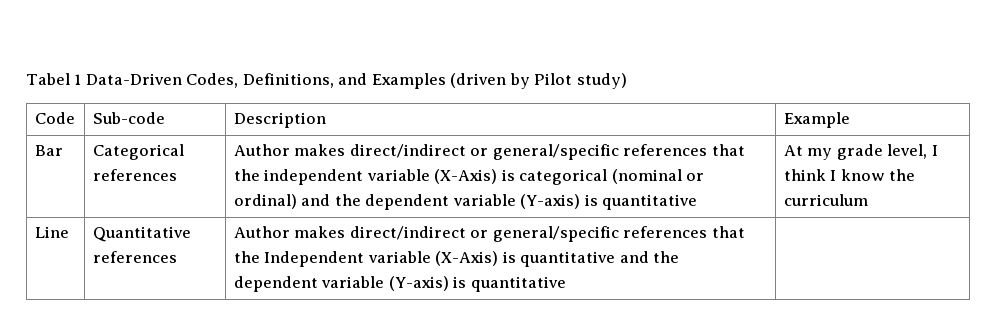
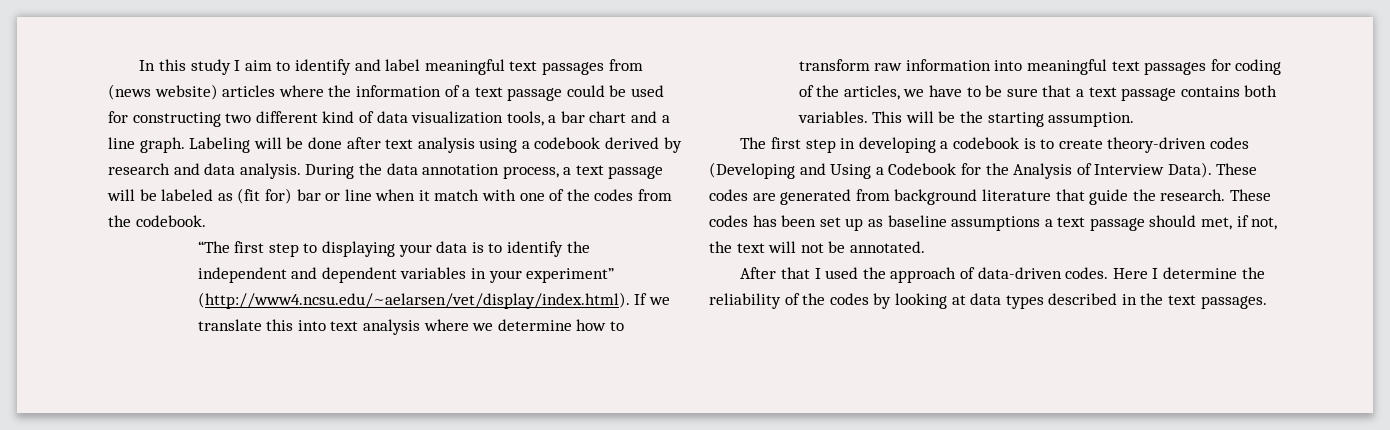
- Tabel 1 Data-Driven Codes, Definitions, and Examples (driven by Pilot study)
- Code | Sub-code | Description | Example
- Bar | Categorical references | Author makes direct/indirect or general/specific references that the independent variable (X-Axis) is categorical (nominal or ordinal) and the dependent variable (Y-axis) is quantitative | At my grade level, I think I know the curriculum
- Line | Quantitative references | Author makes direct/indirect or general/specific references that the Independent variable (X-Axis) is quantitative and the dependent variable (Y-axis) is quantitative |
+ In this study I aim to identify and label meaningful text passages from (news website) articles where the information of a text passage could be used for constructing two different kind of data visualization tools, a bar chart and a line graph. Labeling will be done after text analysis using a codebook derived by research and data analysis. During the data annotation process, a text passage will be labeled as (fit for) bar or line when it match with one of the codes from the codebook.
+ “The first step to displaying your data is to identify the independent and dependent variables in your experiment” (http://www4.ncsu.edu/~aelarsen/vet/display/index.html). If we translate this into text analysis where we determine how to transform raw information into meaningful text passages for coding of the articles, we have to be sure that a text passage contains both variables. This will be the starting assumption.
+ The first step in developing a codebook is to create theory-driven codes (Developing and Using a Codebook for the Analysis of Interview Data). These codes are generated from background literature that guide the research. These codes has been set up as baseline assumptions a text passage should met, if not, the text will not be annotated.
+ After that I used the approach of data-driven codes. Here I determine the reliability of the codes by looking at data types described in the text passages.

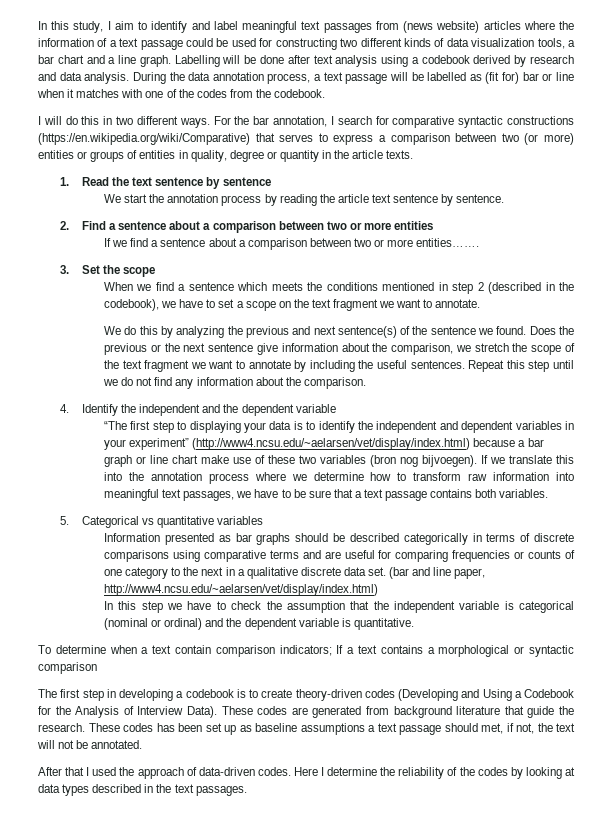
- In this study I aim to identify and label meaningful text passages from (news website) articles where the information of a text passage could be used for constructing two different kind of data visualization tools, a bar chart and a line graph.
+ In this study, I aim to identify and label meaningful text passages from (news website) articles where the information of a text passage could be used for constructing two different kinds of data visualization tools, a bar chart and a line graph.
- Labeling will be done after text analysis using a codebook derived by research and data analysis.
+ Labelling will be done after text analysis using a codebook derived by research and data analysis.
- During the data annotation process, a text passage will be labeled as (fit for) bar or line when it match with one of the codes from the codebook.
+ During the data annotation process, a text passage will be labelled as (fit for) bar or line when it matches with one of the codes from the codebook.
+ I will do this in two different ways. For the bar annotation, I search for comparative syntactic constructions (https://en.wikipedia.org/wiki/Comparative) that serves to express a comparison between two (or more) entities or groups of entities in quality, degree or quantity in the article texts.
+ 1. Read the text sentence by sentence
+ We start the annotation process by reading the article text sentence by sentence.
+ 2. Find a sentence about a comparison between two or more entities
+ If we find a sentence about a comparison between two or more entities…….
+ 3. Set the scope
+ When we find a sentence which meets the conditions mentioned in step 2 (described in the codebook), we have to set a scope on the text fragment we want to annotate.
+ We do this by analyzing the previous and next sentence(s) of the sentence we found. Does the previous or the next sentence give information about the comparison, we stretch the scope of the text fragment we want to annotate by including the useful sentences. Repeat this step until we do not find any information about the comparison.
+ 4. Identify the independent and the dependent variable
- “The first step to displaying your data is to identify the independent and dependent variables in your experiment” (http://www4.ncsu.edu/~aelarsen/vet/display/index.html). If we translate this into text analysis where we determine how to transform raw information into meaningful text passages for coding of the articles, we have to be sure that a text passage contains both variables. This will be the starting assumption.
+ “The first step to displaying your data is to identify the independent and dependent variables in your experiment” (http://www4.ncsu.edu/~aelarsen/vet/display/index.html) because a bar graph or line chart make use of these two variables (bron nog bijvoegen). If we translate this into the annotation process where we determine how to transform raw information into meaningful text passages, we have to be sure that a text passage contains both variables.
+ 5. Categorical vs quantitative variables
+ Information presented as bar graphs should be described categorically in terms of discrete comparisons using comparative terms and are useful for comparing frequencies or counts of one category to the next in a qualitative discrete data set. (bar and line paper, http://www4.ncsu.edu/~aelarsen/vet/display/index.html)
+ In this step we have to check the assumption that the independent variable is categorical (nominal or ordinal) and the dependent variable is quantitative.
+ To determine when a text contain comparison indicators; If a text contains a morphological or syntactic comparison

